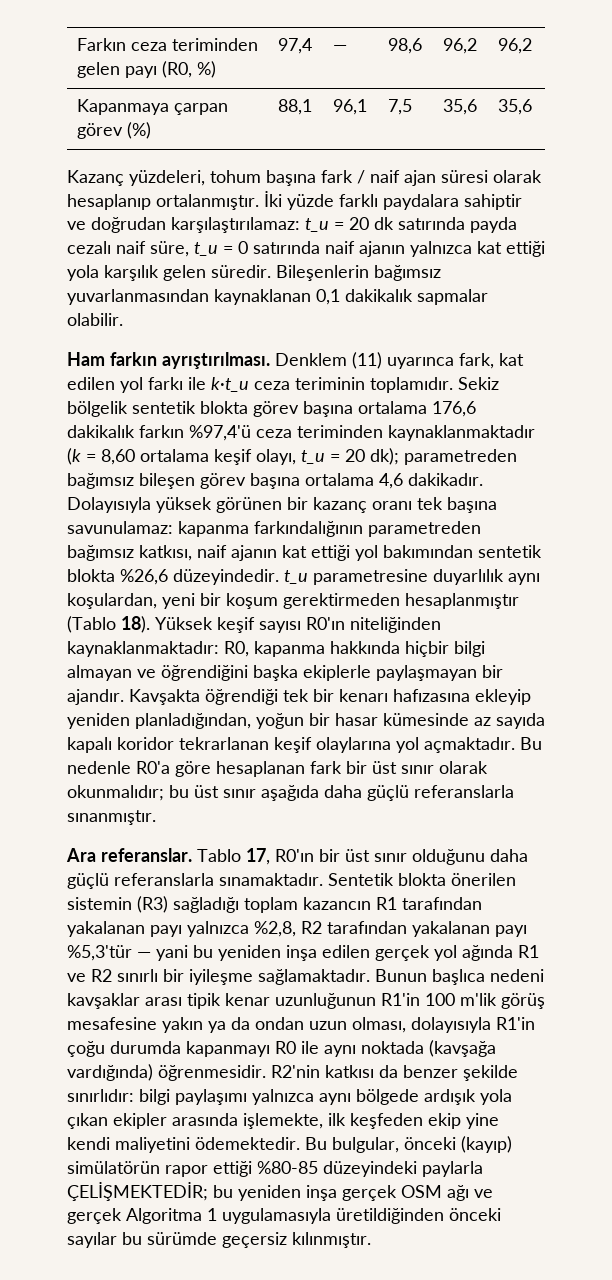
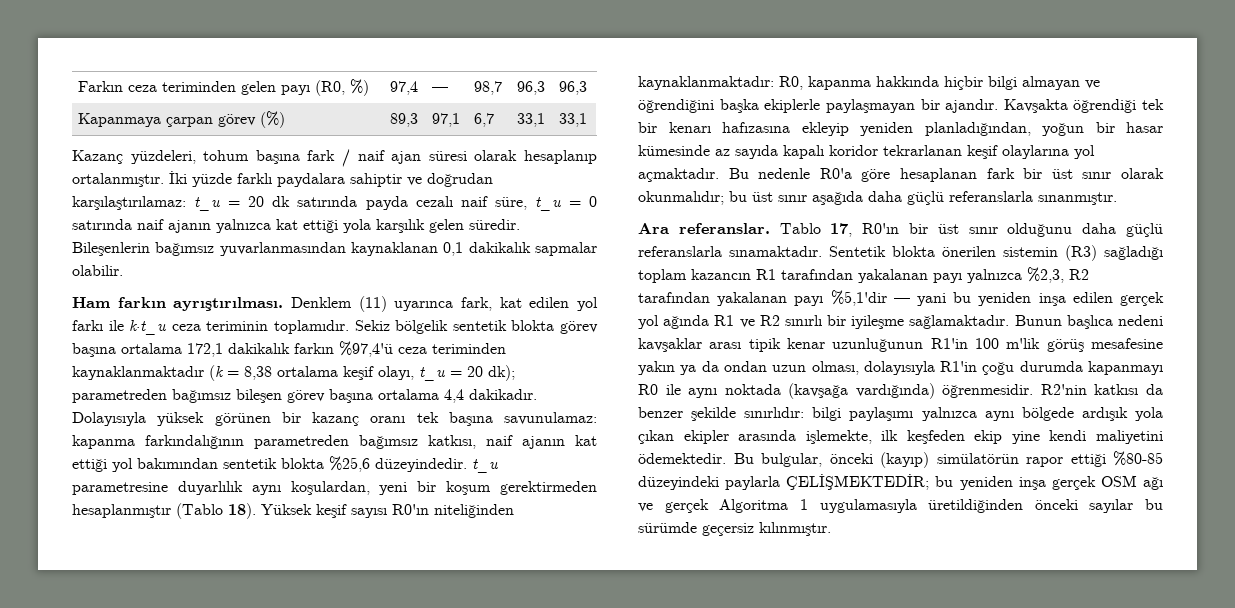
- Farkın ceza teriminden gelen payı (R0, %) | 97,4 | — | 98,6 | 96,2 | 96,2
+ Farkın ceza teriminden gelen payı (R0, %) | 97,4 | — | 98,7 | 96,3 | 96,3
- Kapanmaya çarpan görev (%) | 88,1 | 96,1 | 7,5 | 35,6 | 35,6
+ Kapanmaya çarpan görev (%) | 89,3 | 97,1 | 6,7 | 33,1 | 33,1
- Sekiz bölgelik sentetik blokta görev başına ortalama 176,6 dakikalık farkın %97,4'ü ceza teriminden kaynaklanmaktadır (k = 8,60 ortalama keşif olayı, t_u = 20 dk); parametreden bağımsız bileşen görev başına ortalama 4,6 dakikadır.
+ Sekiz bölgelik sentetik blokta görev başına ortalama 172,1 dakikalık farkın %97,4'ü ceza teriminden kaynaklanmaktadır (k = 8,38 ortalama keşif olayı, t_u = 20 dk); parametreden bağımsız bileşen görev başına ortalama 4,4 dakikadır.
- Dolayısıyla yüksek görünen bir kazanç oranı tek başına savunulamaz: kapanma farkındalığının parametreden bağımsız katkısı, naif ajanın kat ettiği yol bakımından sentetik blokta %26,6 düzeyindedir. t_u parametresine duyarlılık aynı koşulardan, yeni bir koşum gerektirmeden hesaplanmıştır (Tablo 18).
+ Dolayısıyla yüksek görünen bir kazanç oranı tek başına savunulamaz: kapanma farkındalığının parametreden bağımsız katkısı, naif ajanın kat ettiği yol bakımından sentetik blokta %25,6 düzeyindedir. t_u parametresine duyarlılık aynı koşulardan, yeni bir koşum gerektirmeden hesaplanmıştır (Tablo 18).
- Sentetik blokta önerilen sistemin (R3) sağladığı toplam kazancın R1 tarafından yakalanan payı yalnızca %2,8, R2 tarafından yakalanan payı %5,3'tür — yani bu yeniden inşa edilen gerçek yol ağında R1 ve R2 sınırlı bir iyileşme sağlamaktadır.
+ Sentetik blokta önerilen sistemin (R3) sağladığı toplam kazancın R1 tarafından yakalanan payı yalnızca %2,3, R2 tarafından yakalanan payı %5,1'dir — yani bu yeniden inşa edilen gerçek yol ağında R1 ve R2 sınırlı bir iyileşme sağlamaktadır.

